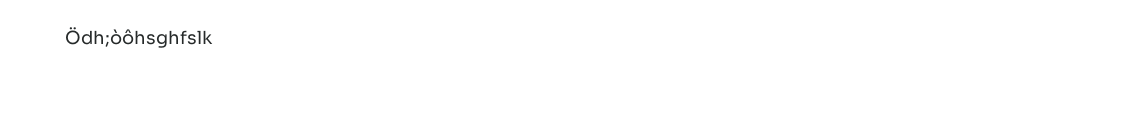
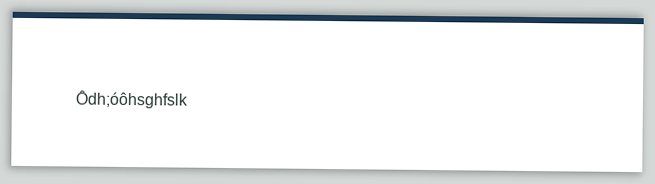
- Ödh;òôhsghfslk
+ Ôdh;óôhsghfslk

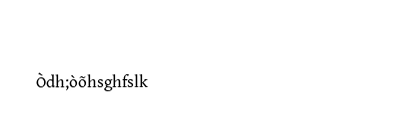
- Ôdh;óôhsghfslk
+ Òdh;òõhsghfslk

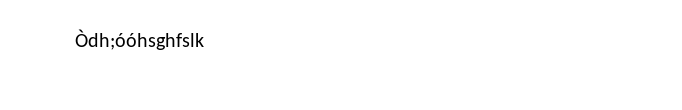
- Òdh;òõhsghfslk
+ Òdh;óóhsghfslk

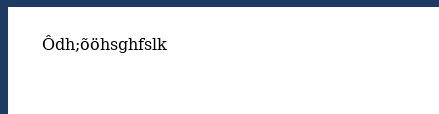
- Òdh;óóhsghfslk
+ Ôdh;õöhsghfslk

